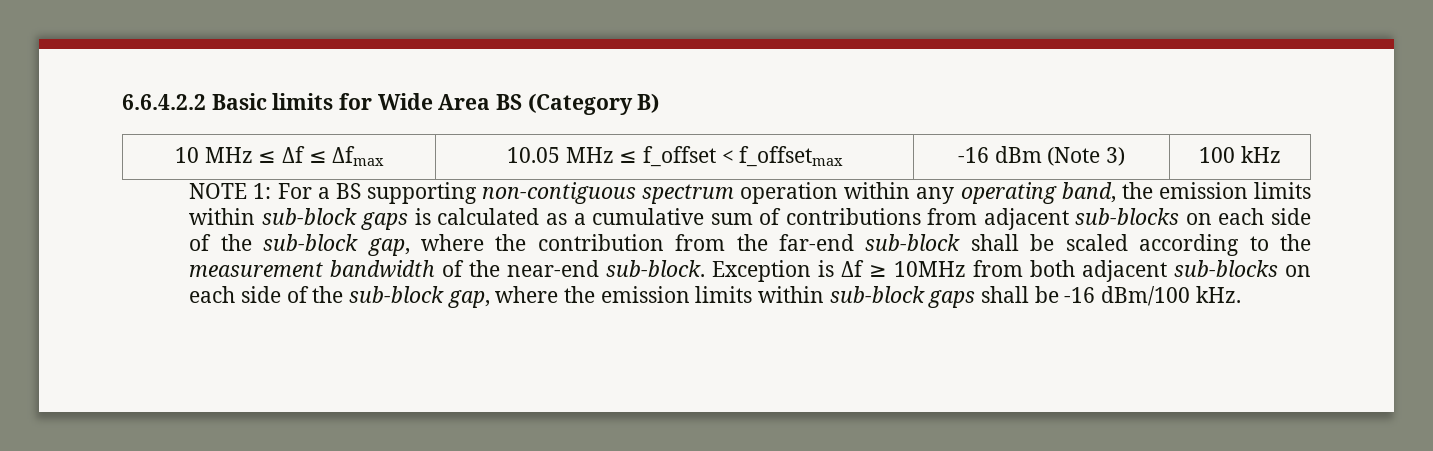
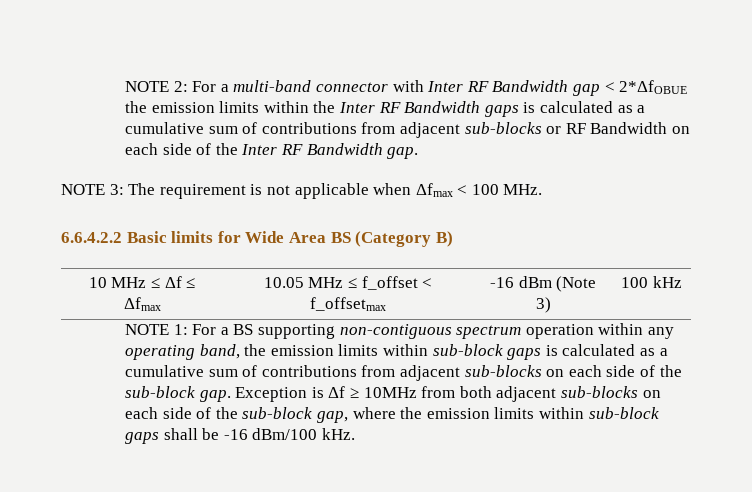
+ NOTE 2: For a multi-band connector with Inter RF Bandwidth gap < 2*ΔfOBUE the emission limits within the Inter RF Bandwidth gaps is calculated as a cumulative sum of contributions from adjacent sub-blocks or RF Bandwidth on each side of the Inter RF Bandwidth gap.
+ NOTE 3: The requirement is not applicable when Δfmax < 100 MHz.
- NOTE 1: For a BS supporting non-contiguous spectrum operation within any operating band, the emission limits within sub-block gaps is calculated as a cumulative sum of contributions from adjacent sub-blocks on each side of the sub-block gap, where the contribution from the far-end sub-block shall be scaled according to the measurement bandwidth of the near-end sub-block.
+ NOTE 1: For a BS supporting non-contiguous spectrum operation within any operating band, the emission limits within sub-block gaps is calculated as a cumulative sum of contributions from adjacent sub-blocks on each side of the sub-block gap.

